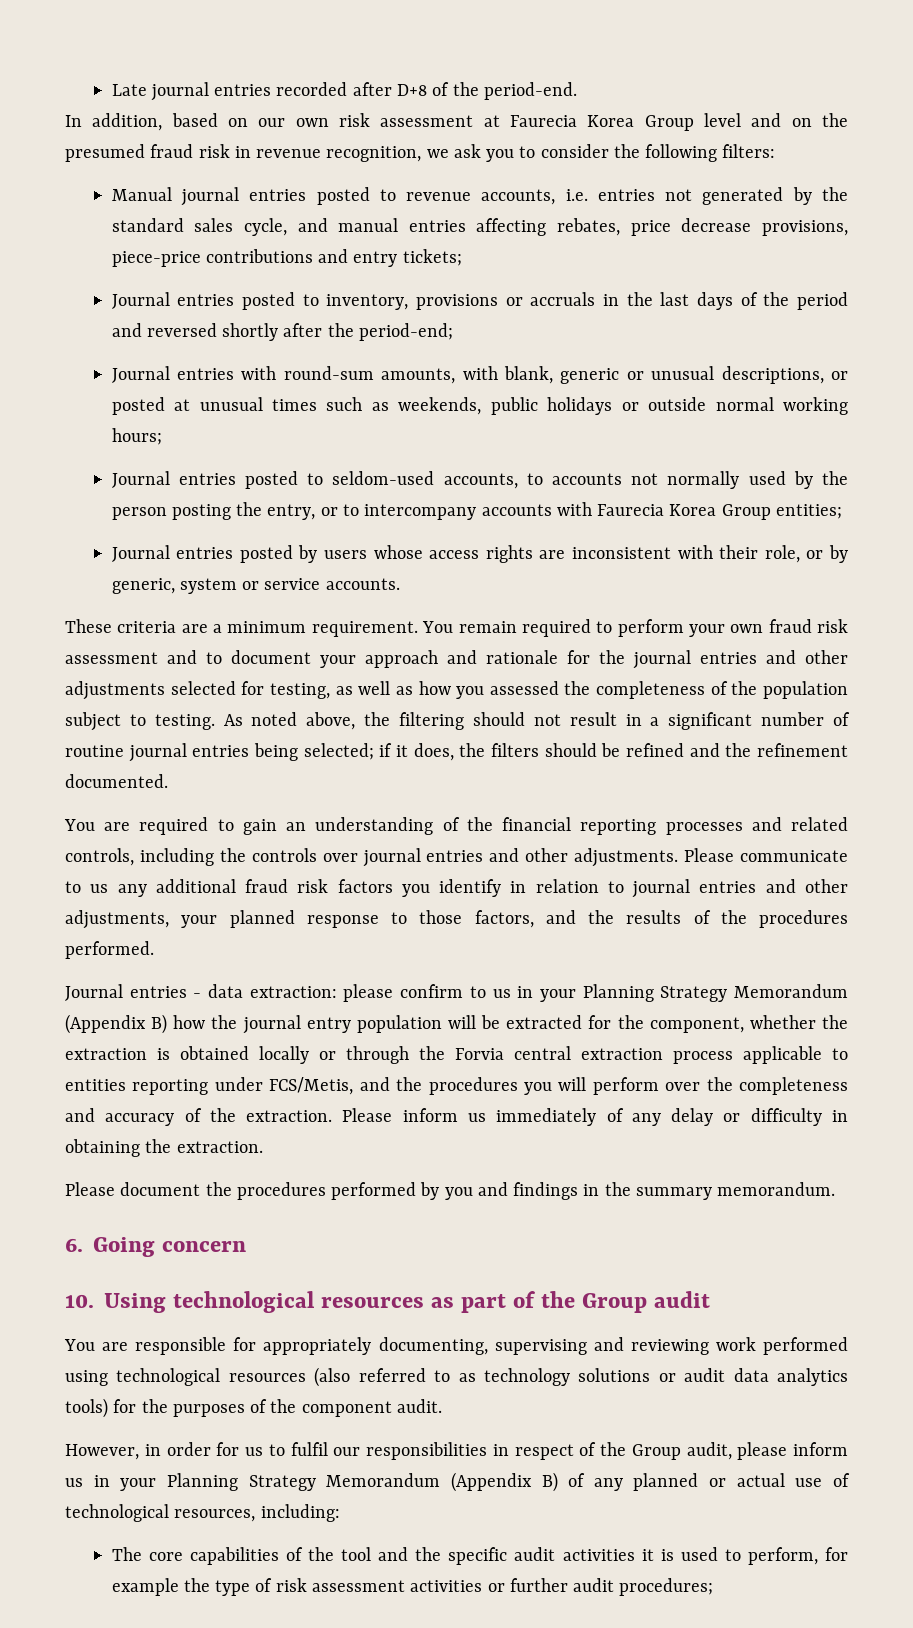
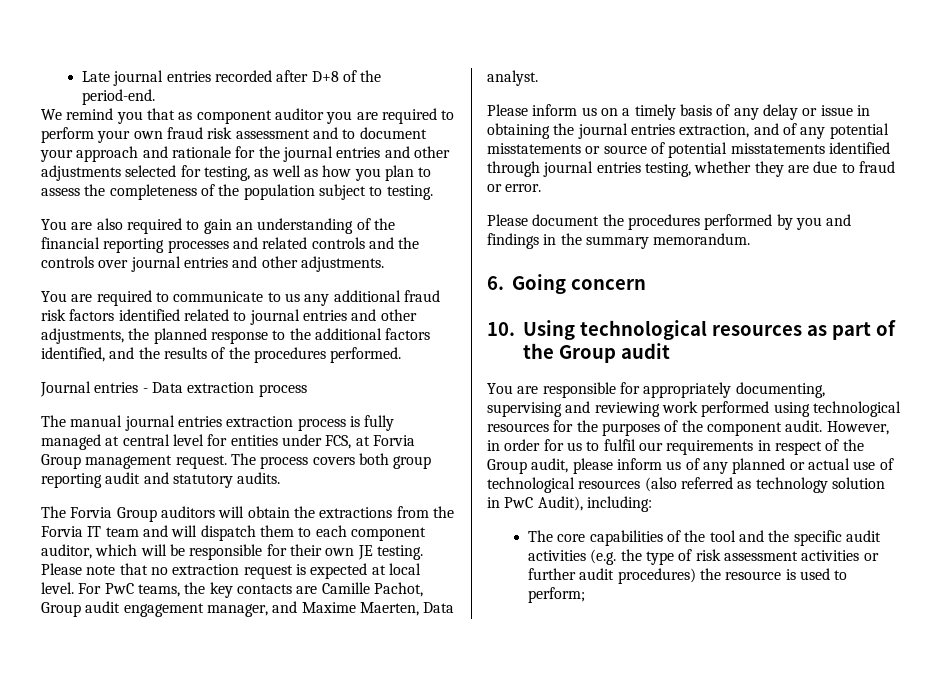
- In addition, based on our own risk assessment at Faurecia Korea Group level and on the presumed fraud risk in revenue recognition, we ask you to consider the following filters:
- Manual journal entries posted to revenue accounts, i.e. entries not generated by the standard sales cycle, and manual entries affecting rebates, price decrease provisions, piece-price contributions and entry tickets;
- Journal entries posted to inventory, provisions or accruals in the last days of the period and reversed shortly after the period-end;
- Journal entries with round-sum amounts, with blank, generic or unusual descriptions, or posted at unusual times such as weekends, public holidays or outside normal working hours;
- Journal entries posted to seldom-used accounts, to accounts not normally used by the person posting the entry, or to intercompany accounts with Faurecia Korea Group entities;
- Journal entries posted by users whose access rights are inconsistent with their role, or by generic, system or service accounts.
- These criteria are a minimum requirement. You remain required to perform your own fraud risk assessment and to document your approach and rationale for the journal entries and other adjustments selected for testing, as well as how you assessed the completeness of the population subject to testing. As noted above, the filtering should not result in a significant number of routine journal entries being selected; if it does, the filters should be refined and the refinement documented.
- You are required to gain an understanding of the financial reporting processes and related controls, including the controls over journal entries and other adjustments. Please communicate to us any additional fraud risk factors you identify in relation to journal entries and other adjustments, your planned response to those factors, and the results of the procedures performed.
+ We remind you that as component auditor you are required to perform your own fraud risk assessment and to document your approach and rationale for the journal entries and other adjustments selected for testing, as well as how you plan to assess the completeness of the population subject to testing.
+ You are also required to gain an understanding of the financial reporting processes and related controls and the controls over journal entries and other adjustments.
+ You are required to communicate to us any additional fraud risk factors identified related to journal entries and other adjustments, the planned response to the additional factors identified, and the results of the procedures performed.
- Journal entries - data extraction: please confirm to us in your Planning Strategy Memorandum (Appendix B) how the journal entry population will be extracted for the component, whether the extraction is obtained locally or through the Forvia central extraction process applicable to entities reporting under FCS/Metis, and the procedures you will perform over the completeness and accuracy of the extraction. Please inform us immediately of any delay or difficulty in obtaining the extraction.
+ Journal entries - Data extraction process
+ The manual journal entries extraction process is fully managed at central level for entities under FCS, at Forvia Group management request. The process covers both group reporting audit and statutory audits.
+ The Forvia Group auditors will obtain the extractions from the Forvia IT team and will dispatch them to each component auditor, which will be responsible for their own JE testing. Please note that no extraction request is expected at local level. For PwC teams, the key contacts are Camille Pachot, Group audit engagement manager, and Maxime Maerten, Data analyst.
+ Please inform us on a timely basis of any delay or issue in obtaining the journal entries extraction, and of any potential misstatements or source of potential misstatements identified through journal entries testing, whether they are due to fraud or error.
- You are responsible for appropriately documenting, supervising and reviewing work performed using technological resources (also referred to as technology solutions or audit data analytics tools) for the purposes of the component audit.
- However, in order for us to fulfil our responsibilities in respect of the Group audit, please inform us in your Planning Strategy Memorandum (Appendix B) of any planned or actual use of technological resources, including:
+ You are responsible for appropriately documenting, supervising and reviewing work performed using technological resources for the purposes of the component audit. However, in order for us to fulfil our requirements in respect of the Group audit, please inform us of any planned or actual use of technological resources (also referred as technology solution in PwC Audit), including:
- The core capabilities of the tool and the specific audit activities it is used to perform, for example the type of risk assessment activities or further audit procedures;
+ The core capabilities of the tool and the specific audit activities (e.g. the type of risk assessment activities or further audit procedures) the resource is used to perform;

